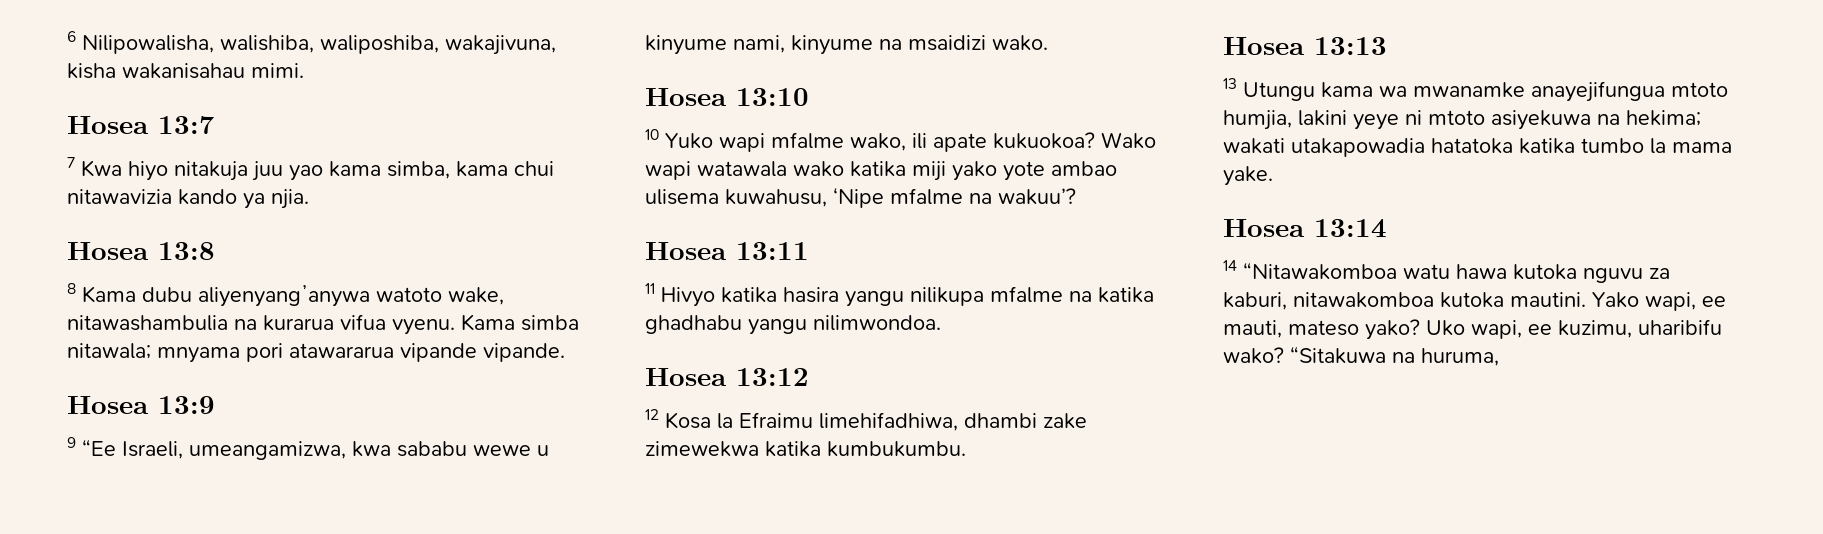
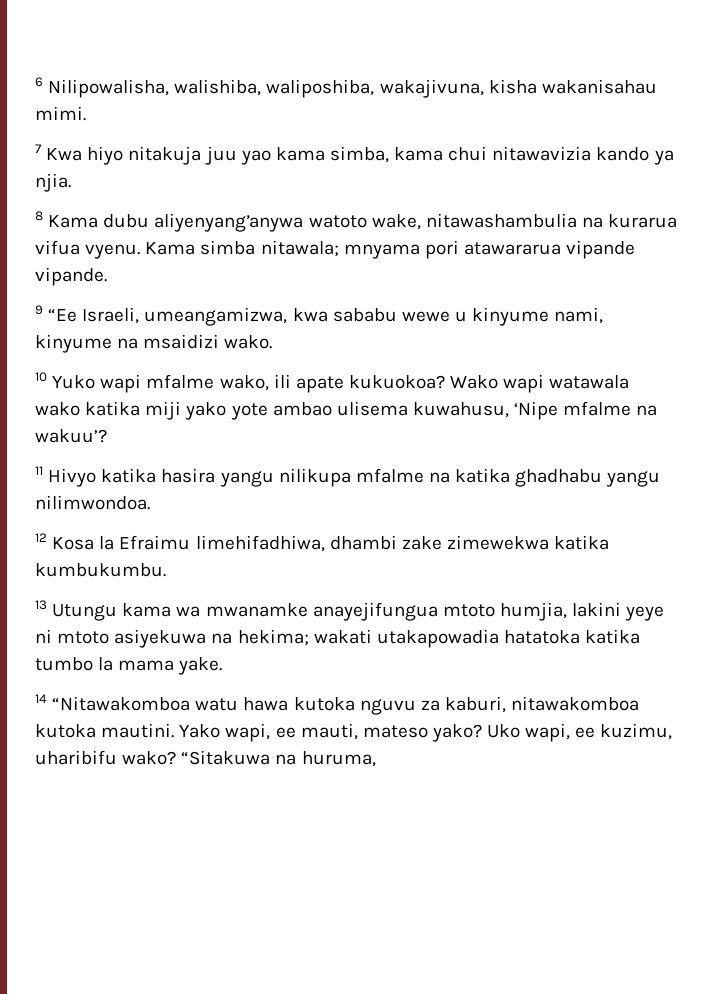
- Hosea 13:7
- Hosea 13:8
- Hosea 13:9
- Hosea 13:10
- Hosea 13:11
- Hosea 13:12
- Hosea 13:13
- Hosea 13:14

